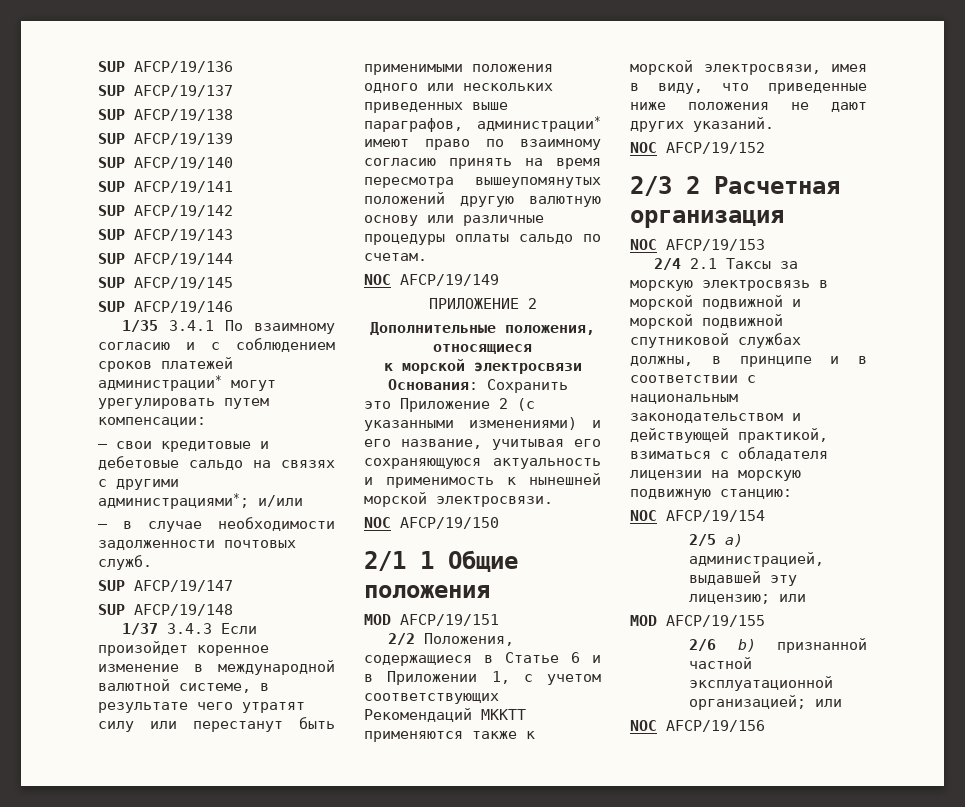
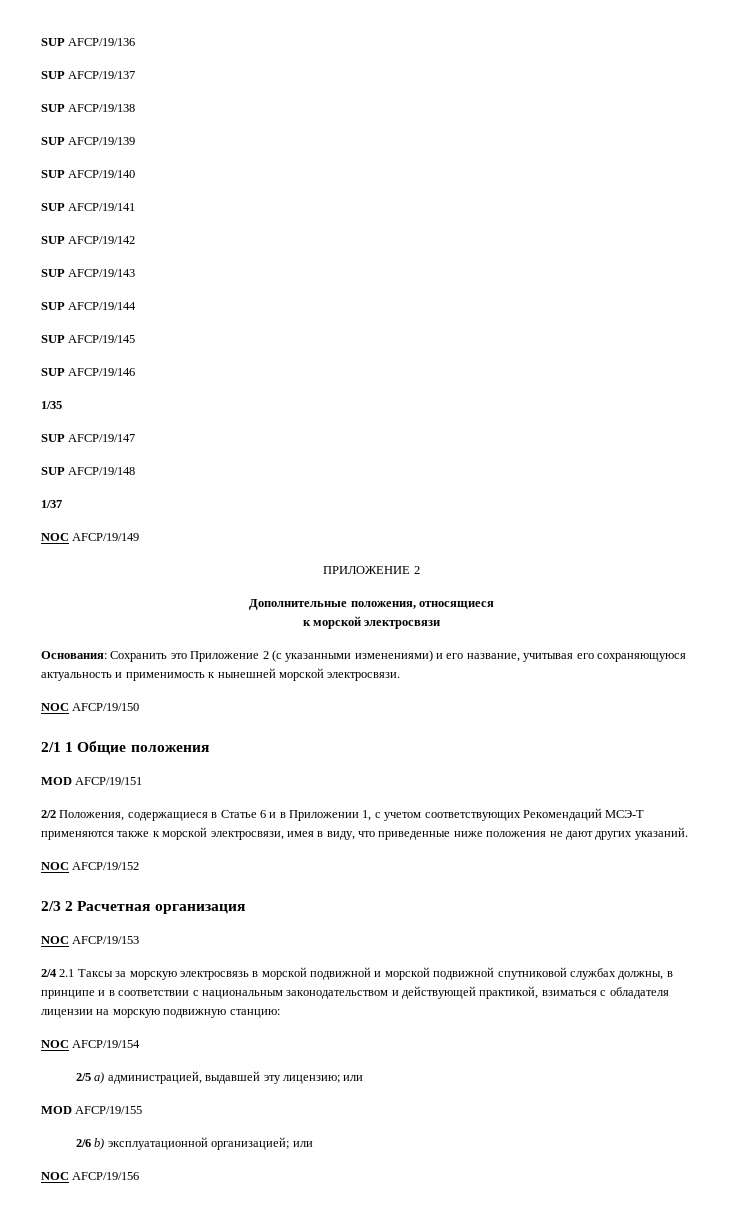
- 1/35 3.4.1 По взаимному согласию и с соблюдением сроков платежей администрации* могут урегулировать путем компенсации:
- – свои кредитовые и дебетовые сальдо на связях с другими администрациями*; и/или
- – в случае необходимости задолженности почтовых служб.
+ 1/35
- 1/37 3.4.3 Если произойдет коренное изменение в международной валютной системе, в результате чего утратят силу или перестанут быть применимыми положения одного или нескольких приведенных выше параграфов, администрации* имеют право по взаимному согласию принять на время пересмотра вышеупомянутых положений другую валютную основу или различные процедуры оплаты сальдо по счетам.
+ 1/37
- 2/2 Положения, содержащиеся в Статье 6 и в Приложении 1, с учетом соответствующих Рекомендаций МККТТ применяются также к морской электросвязи, имея в виду, что приведенные ниже положения не дают других указаний.
+ 2/2 Положения, содержащиеся в Статье 6 и в Приложении 1, с учетом соответствующих Рекомендаций МСЭ-Т применяются также к морской электросвязи, имея в виду, что приведенные ниже положения не дают других указаний.
- 2/6 b) признанной частной эксплуатационной организацией; или
+ 2/6 b) эксплуатационной организацией; или

